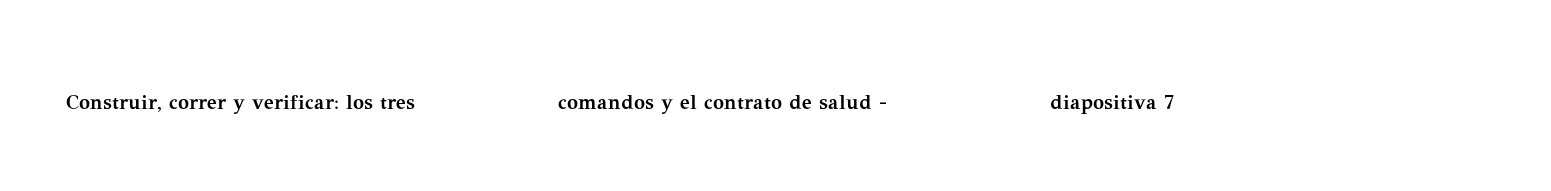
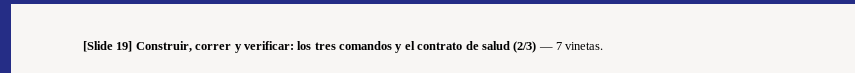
- Construir, correr y verificar: los tres comandos y el contrato de salud - diapositiva 7
+ [Slide 19] Construir, correr y verificar: los tres comandos y el contrato de salud (2/3) — 7 vinetas.

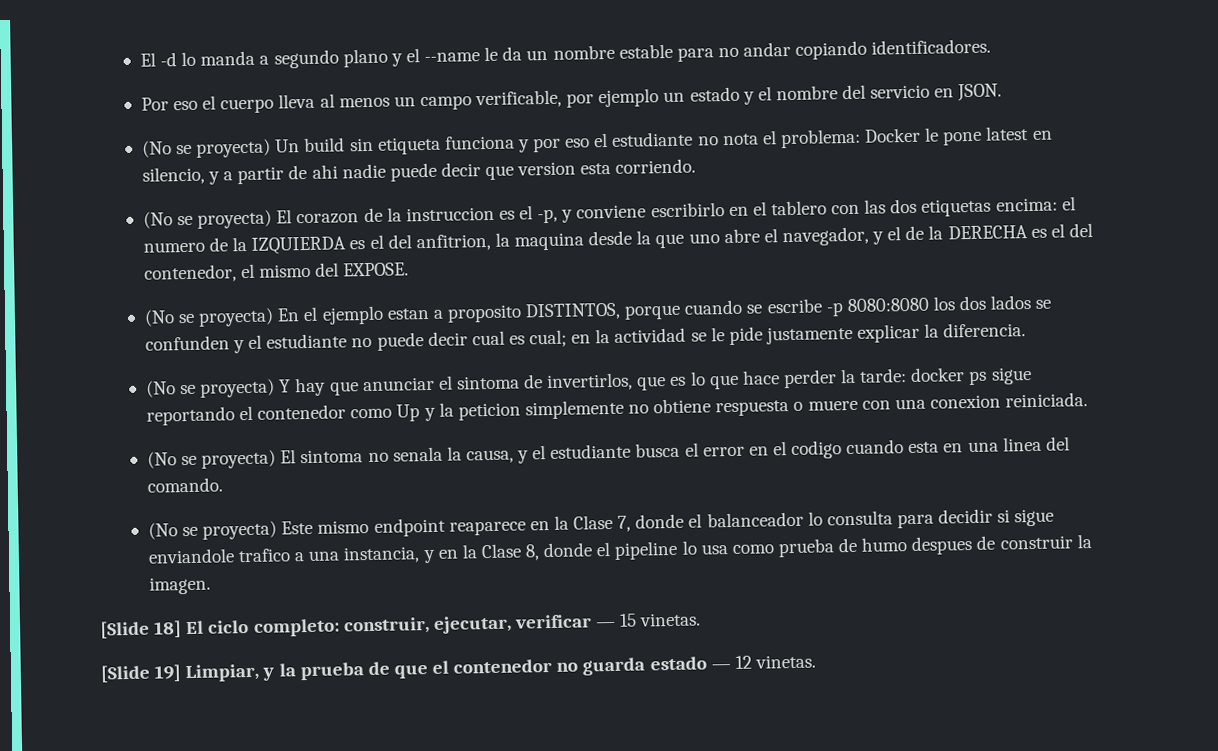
- [Slide 19] Construir, correr y verificar: los tres comandos y el contrato de salud (2/3) — 7 vinetas.
+ El -d lo manda a segundo plano y el --name le da un nombre estable para no andar copiando identificadores.
+ Por eso el cuerpo lleva al menos un campo verificable, por ejemplo un estado y el nombre del servicio en JSON.
+ (No se proyecta) Un build sin etiqueta funciona y por eso el estudiante no nota el problema: Docker le pone latest en silencio, y a partir de ahi nadie puede decir que version esta corriendo.
+ (No se proyecta) El corazon de la instruccion es el -p, y conviene escribirlo en el tablero con las dos etiquetas encima: el numero de la IZQUIERDA es el del anfitrion, la maquina desde la que uno abre el navegador, y el de la DERECHA es el del contenedor, el mismo del EXPOSE.
+ (No se proyecta) En el ejemplo estan a proposito DISTINTOS, porque cuando se escribe -p 8080:8080 los dos lados se confunden y el estudiante no puede decir cual es cual; en la actividad se le pide justamente explicar la diferencia.
+ (No se proyecta) Y hay que anunciar el sintoma de invertirlos, que es lo que hace perder la tarde: docker ps sigue reportando el contenedor como Up y la peticion simplemente no obtiene respuesta o muere con una conexion reiniciada.
+ (No se proyecta) El sintoma no senala la causa, y el estudiante busca el error en el codigo cuando esta en una linea del comando.
+ (No se proyecta) Este mismo endpoint reaparece en la Clase 7, donde el balanceador lo consulta para decidir si sigue enviandole trafico a una instancia, y en la Clase 8, donde el pipeline lo usa como prueba de humo despues de construir la imagen.
+ [Slide 18] El ciclo completo: construir, ejecutar, verificar — 15 vinetas.
+ [Slide 19] Limpiar, y la prueba de que el contenedor no guarda estado — 12 vinetas.

